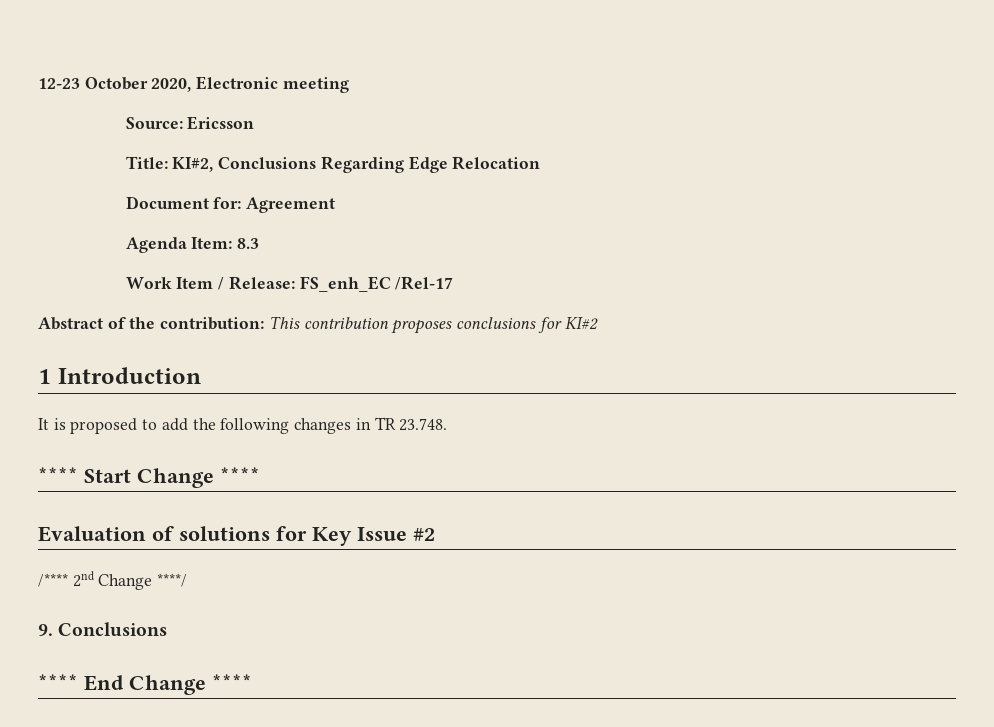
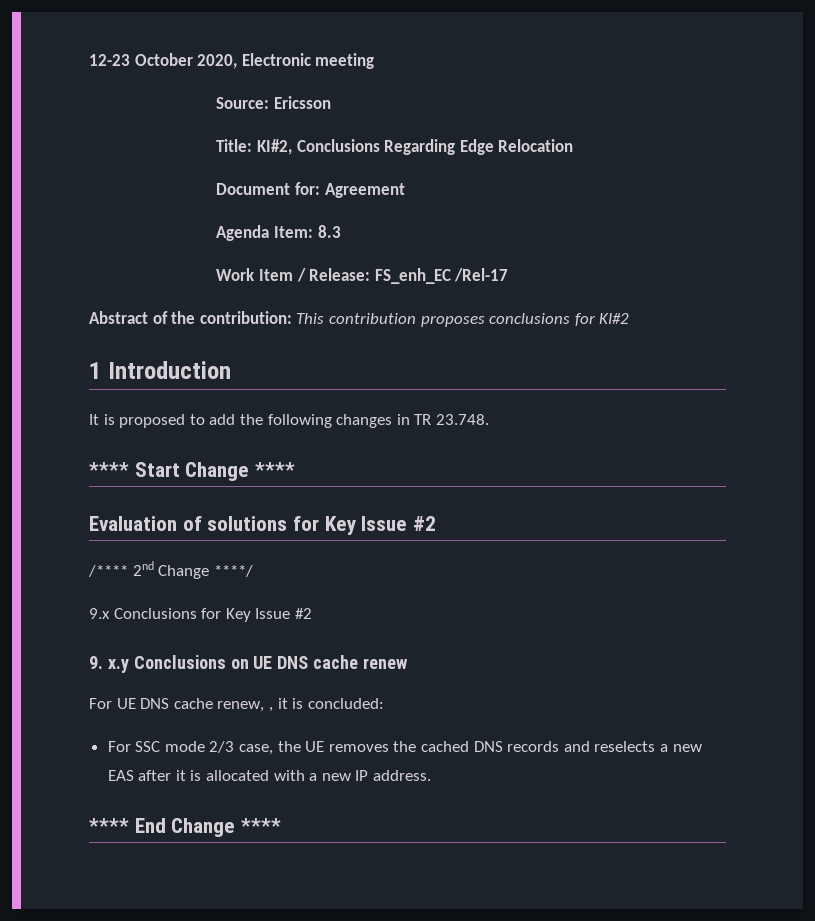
+ 9.x Conclusions for Key Issue #2
- 9. Conclusions
+ 9. x.y Conclusions on UE DNS cache renew
+ For UE DNS cache renew, , it is concluded:
+ For SSC mode 2/3 case, the UE removes the cached DNS records and reselects a new EAS after it is allocated with a new IP address.

